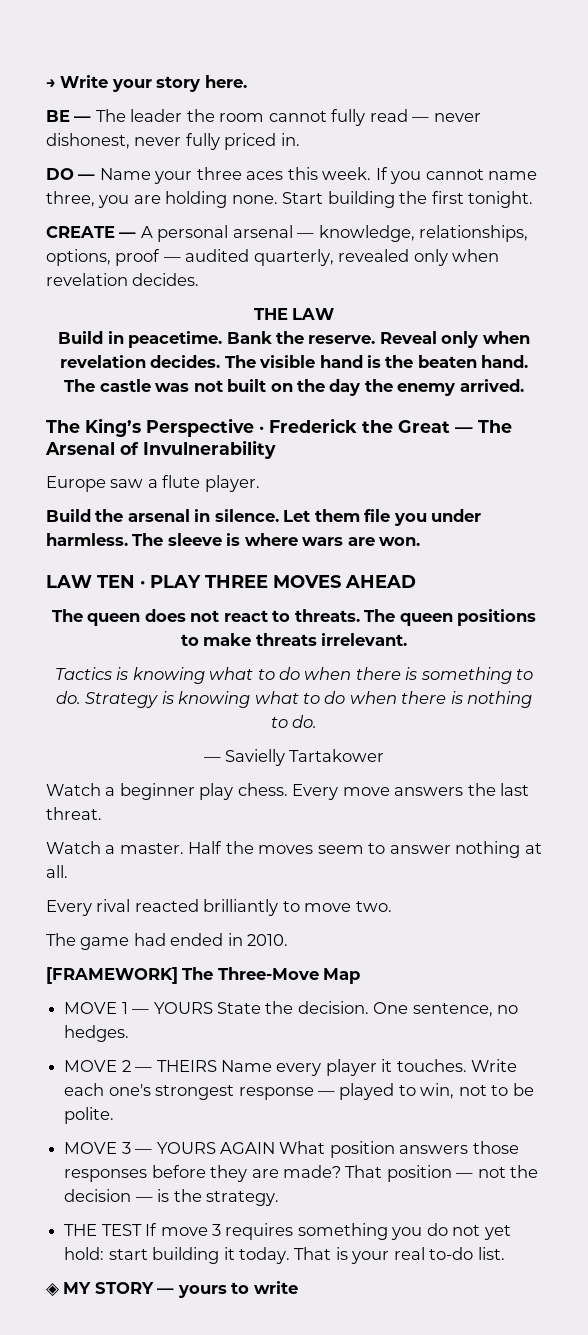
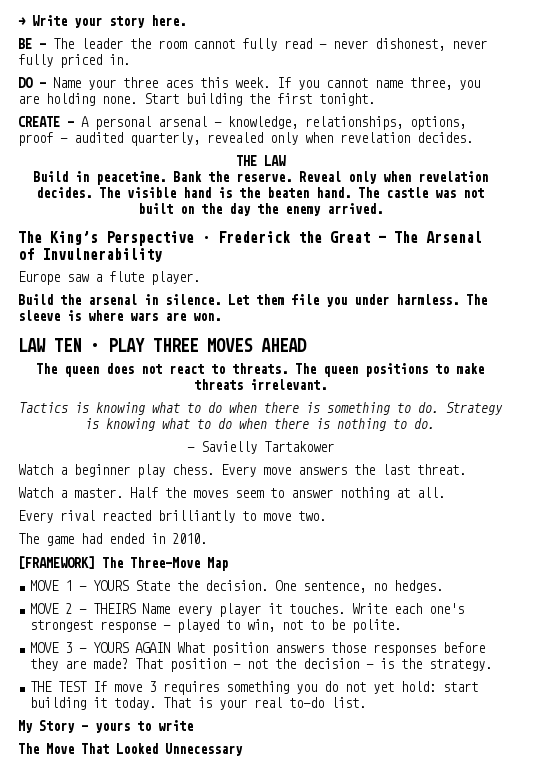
- ◈ MY STORY — yours to write
+ My Story — yours to write
+ The Move That Looked Unnecessary

